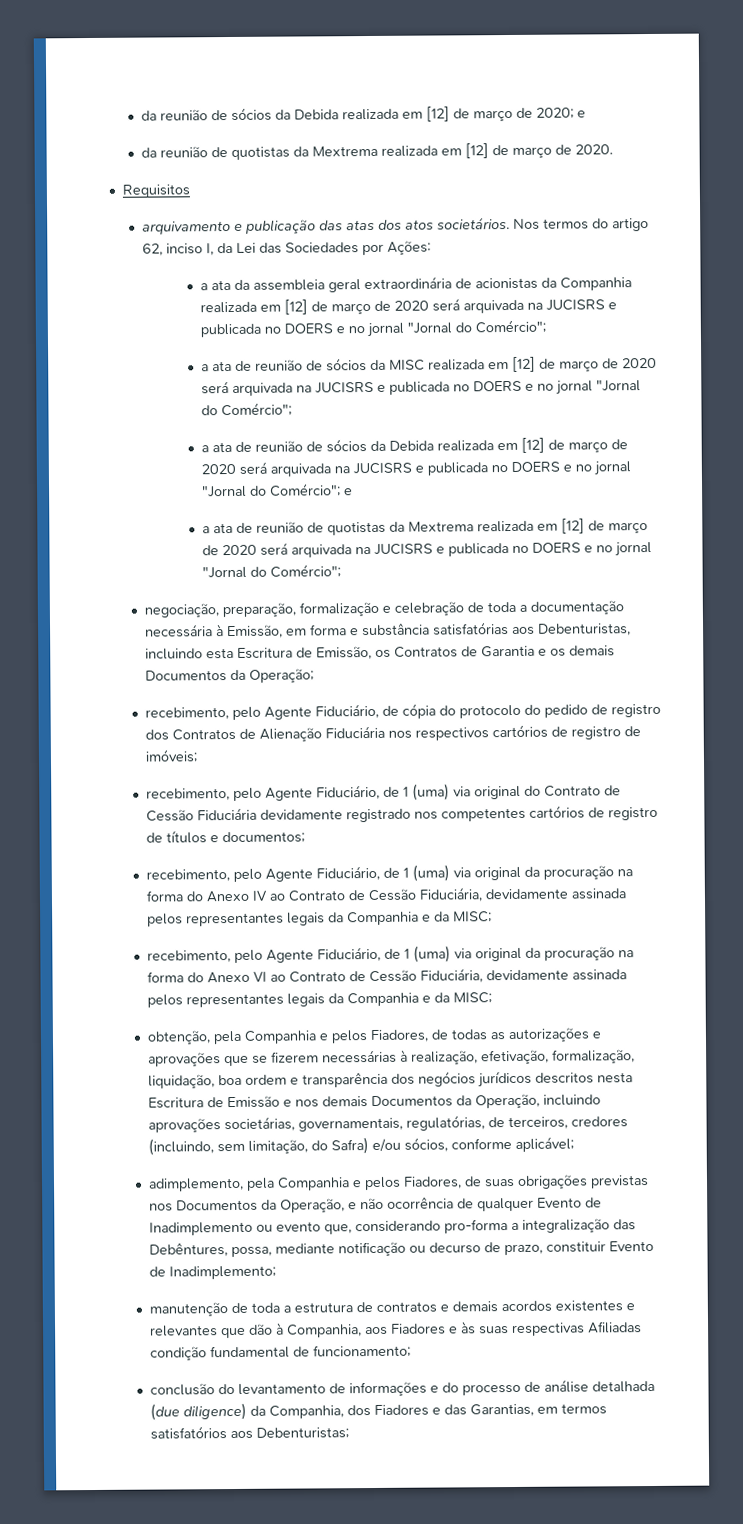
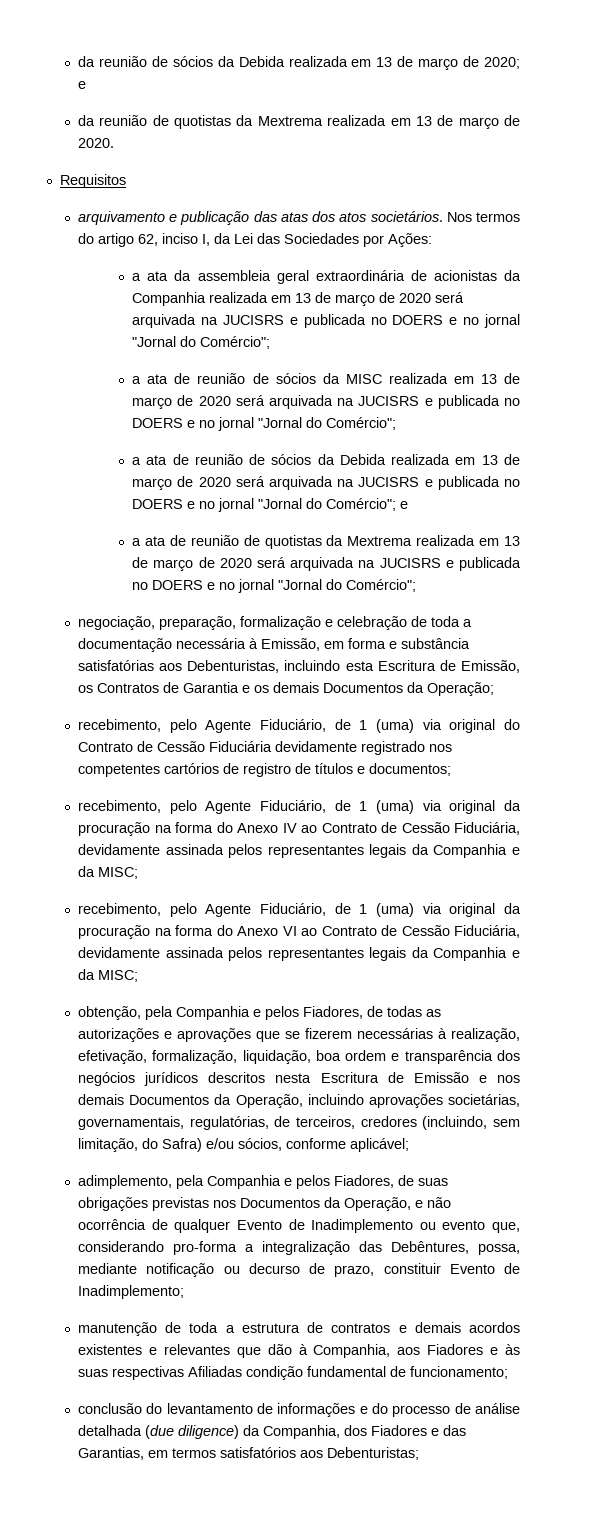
- da reunião de sócios da Debida realizada em [12] de março de 2020; e
+ da reunião de sócios da Debida realizada em 13 de março de 2020; e
- da reunião de quotistas da Mextrema realizada em [12] de março de 2020.
+ da reunião de quotistas da Mextrema realizada em 13 de março de 2020.
- a ata da assembleia geral extraordinária de acionistas da Companhia realizada em [12] de março de 2020 será arquivada na JUCISRS e publicada no DOERS e no jornal "Jornal do Comércio";
+ a ata da assembleia geral extraordinária de acionistas da Companhia realizada em 13 de março de 2020 será arquivada na JUCISRS e publicada no DOERS e no jornal "Jornal do Comércio";
- a ata de reunião de sócios da MISC realizada em [12] de março de 2020 será arquivada na JUCISRS e publicada no DOERS e no jornal "Jornal do Comércio";
+ a ata de reunião de sócios da MISC realizada em 13 de março de 2020 será arquivada na JUCISRS e publicada no DOERS e no jornal "Jornal do Comércio";
- a ata de reunião de sócios da Debida realizada em [12] de março de 2020 será arquivada na JUCISRS e publicada no DOERS e no jornal "Jornal do Comércio"; e
+ a ata de reunião de sócios da Debida realizada em 13 de março de 2020 será arquivada na JUCISRS e publicada no DOERS e no jornal "Jornal do Comércio"; e
- a ata de reunião de quotistas da Mextrema realizada em [12] de março de 2020 será arquivada na JUCISRS e publicada no DOERS e no jornal "Jornal do Comércio";
+ a ata de reunião de quotistas da Mextrema realizada em 13 de março de 2020 será arquivada na JUCISRS e publicada no DOERS e no jornal "Jornal do Comércio";
- recebimento, pelo Agente Fiduciário, de cópia do protocolo do pedido de registro dos Contratos de Alienação Fiduciária nos respectivos cartórios de registro de imóveis;

